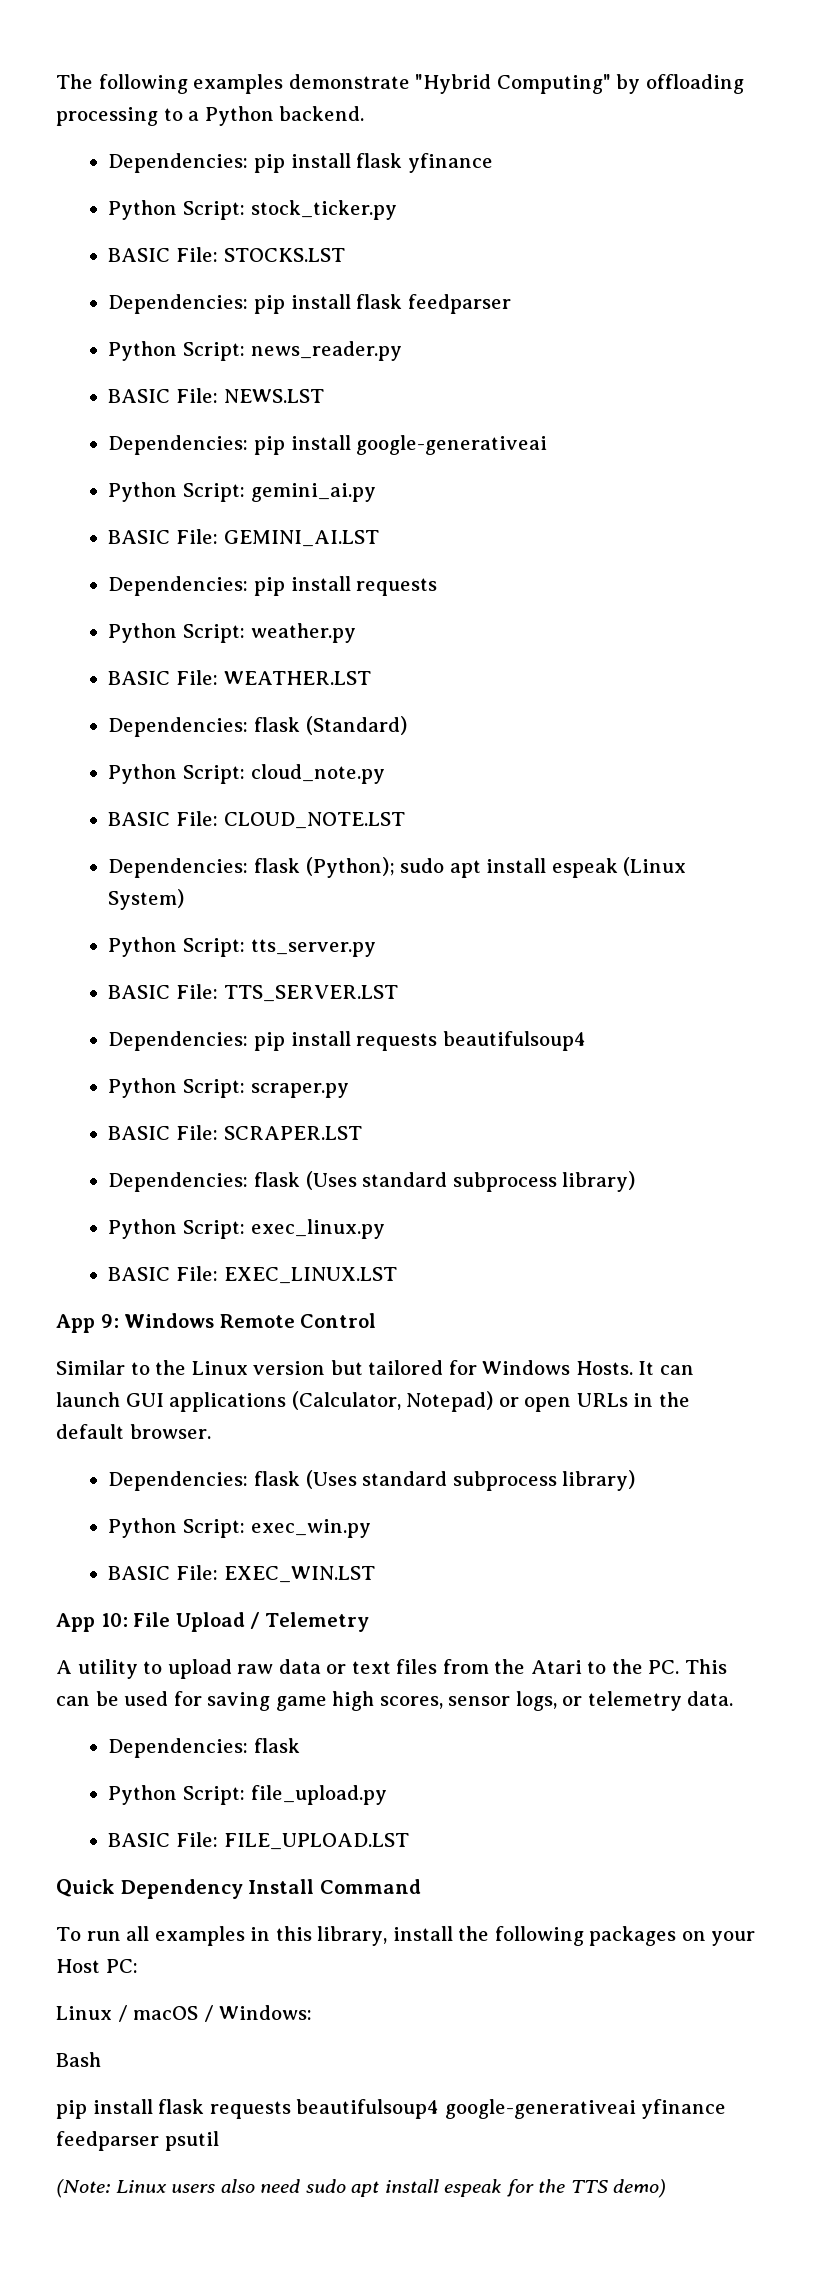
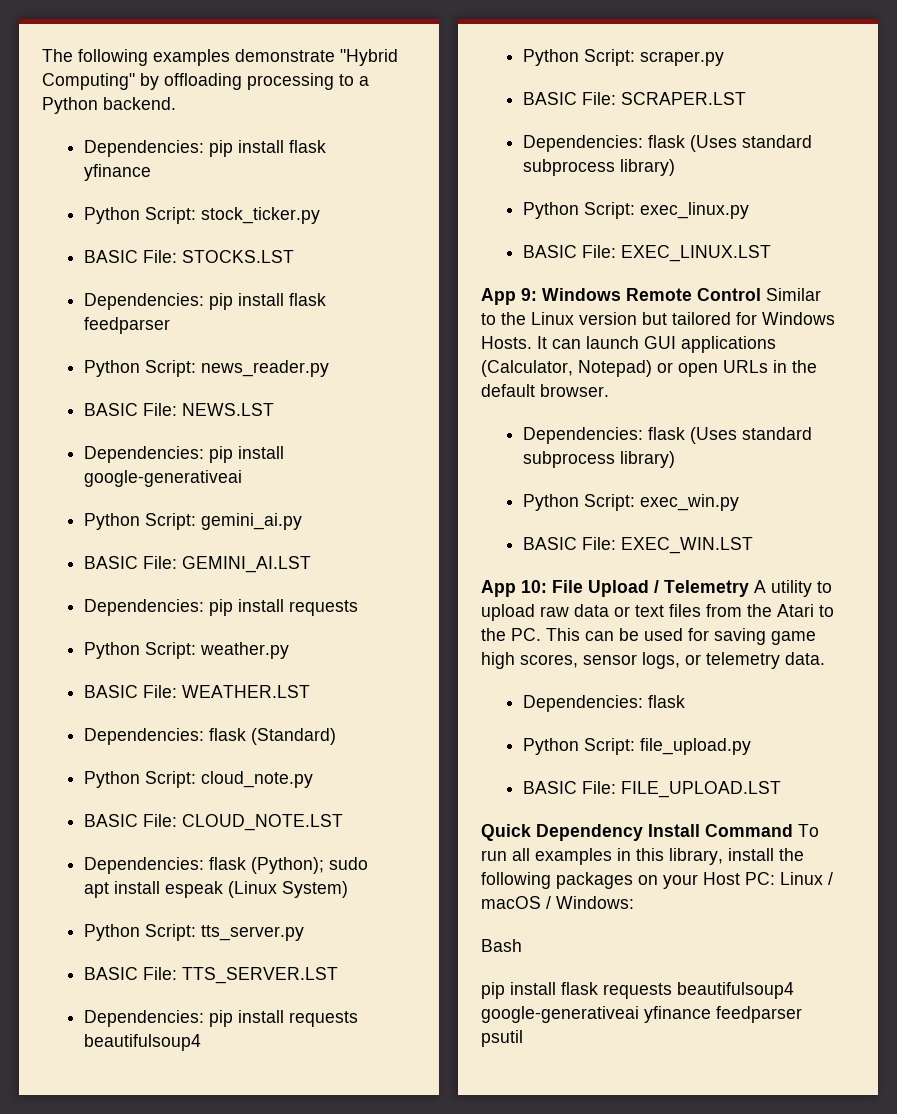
- App 9: Windows Remote Control
- Similar to the Linux version but tailored for Windows Hosts.
+ App 9: Windows Remote Control Similar to the Linux version but tailored for Windows Hosts.
- App 10: File Upload / Telemetry
- A utility to upload raw data or text files from the Atari to the PC. This can be used for saving game high scores, sensor logs, or telemetry data.
+ App 10: File Upload / Telemetry A utility to upload raw data or text files from the Atari to the PC. This can be used for saving game high scores, sensor logs, or telemetry data.
- Quick Dependency Install Command
- To run all examples in this library, install the following packages on your Host PC:
- Linux / macOS / Windows:
+ Quick Dependency Install Command To run all examples in this library, install the following packages on your Host PC: Linux / macOS / Windows:
- (Note: Linux users also need sudo apt install espeak for the TTS demo)

